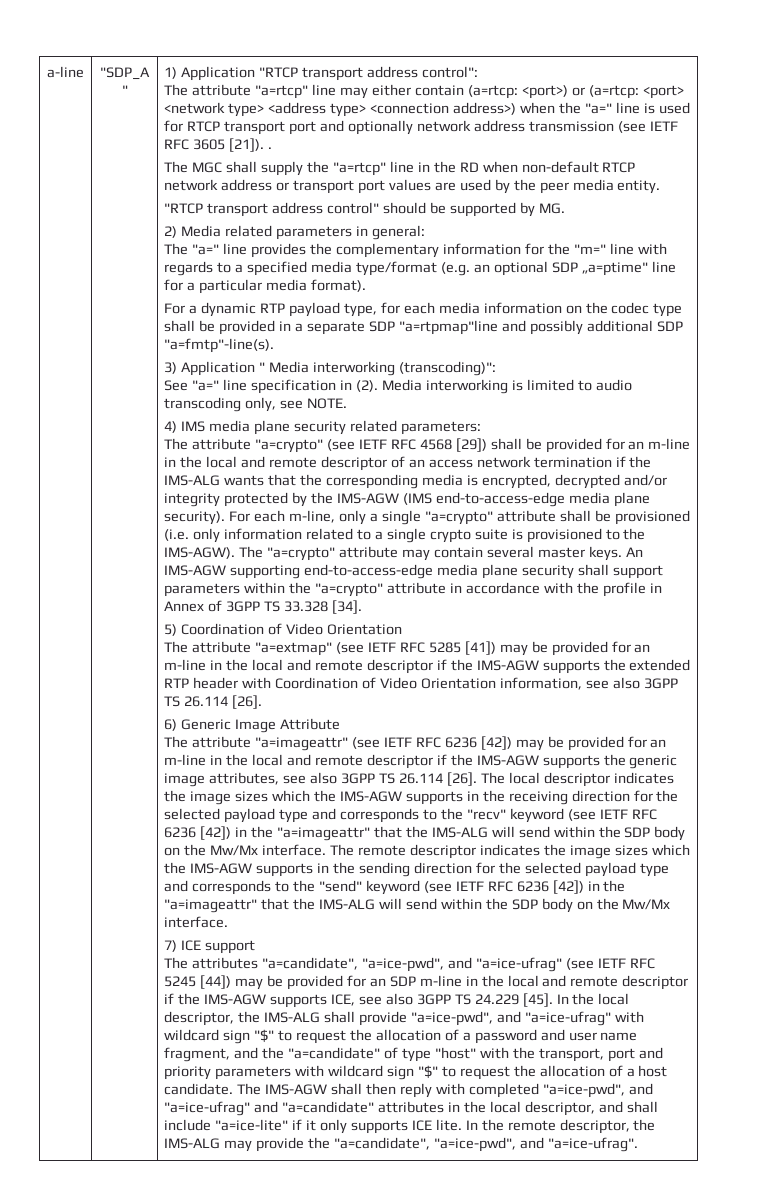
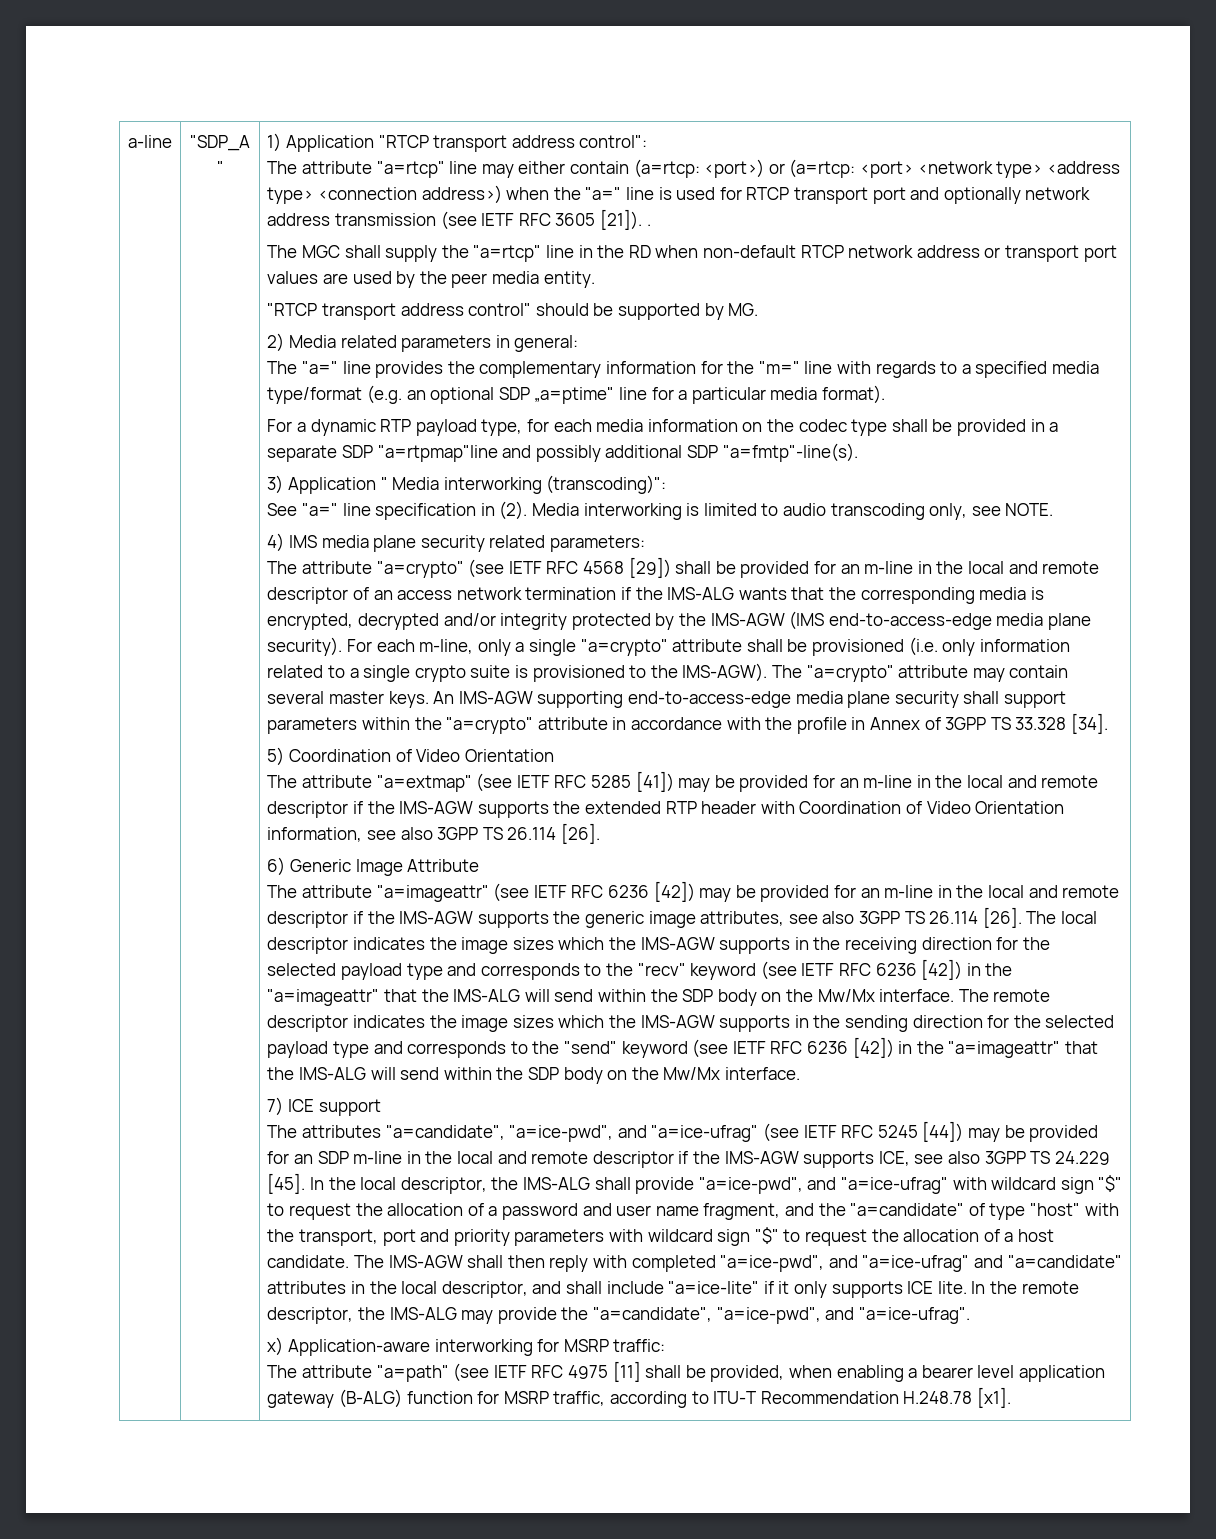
+ x) Application-aware interworking for MSRP traffic:
+ The attribute "a=path" (see IETF RFC 4975 [11] shall be provided, when enabling a bearer level application gateway (B-ALG) function for MSRP traffic, according to ITU-T Recommendation H.248.78 [x1].

